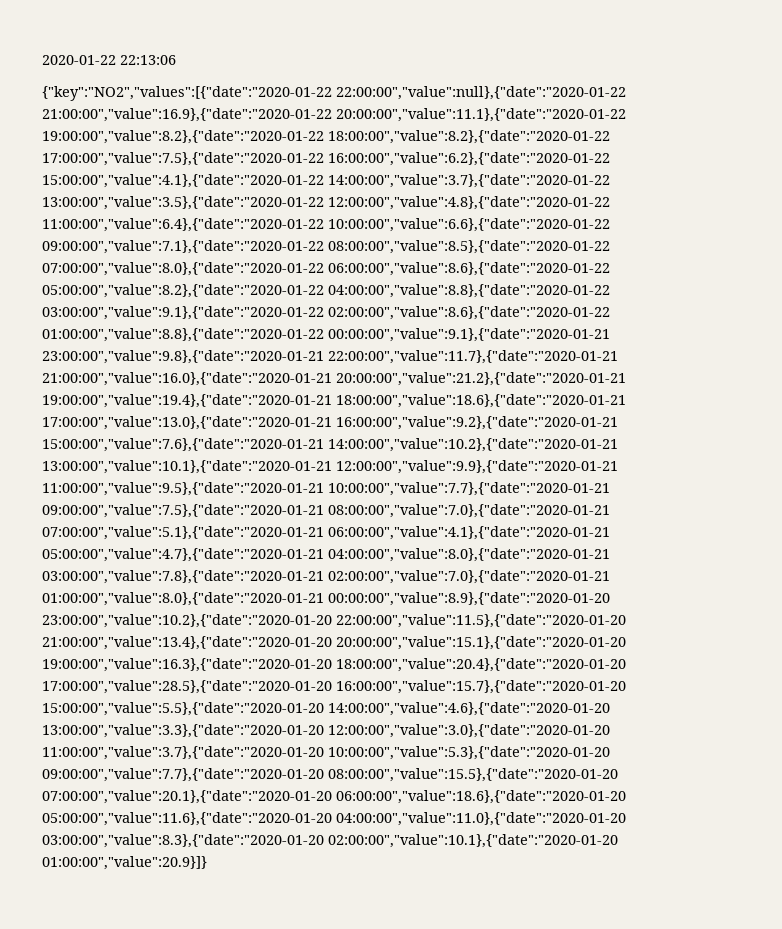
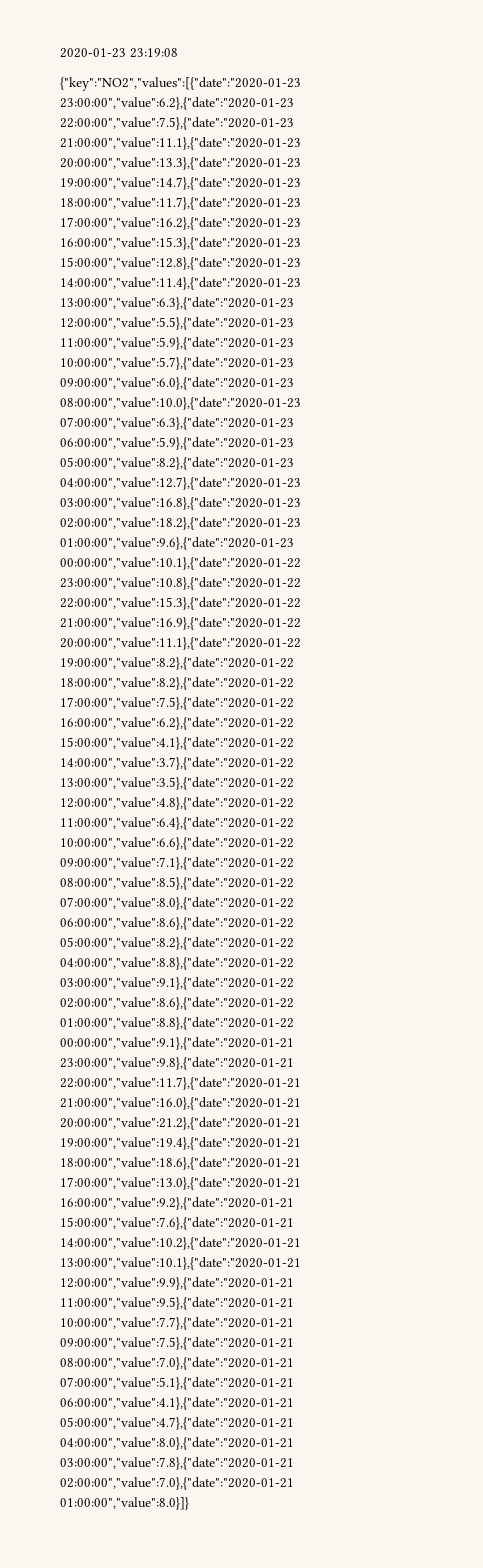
- 2020-01-22 22:13:06
- {"key":"NO2","values":[{"date":"2020-01-22 22:00:00","value":null},{"date":"2020-01-22 21:00:00","value":16.9},{"date":"2020-01-22 20:00:00","value":11.1},{"date":"2020-01-22 19:00:00","value":8.2},{"date":"2020-01-22 18:00:00","value":8.2},{"date":"2020-01-22 17:00:00","value":7.5},{"date":"2020-01-22 16:00:00","value":6.2},{"date":"2020-01-22 15:00:00","value":4.1},{"date":"2020-01-22 14:00:00","value":3.7},{"date":"2020-01-22 13:00:00","value":3.5},{"date":"2020-01-22 12:00:00","value":4.8},{"date":"2020-01-22 11:00:00","value":6.4},{"date":"2020-01-22 10:00:00","value":6.6},{"date":"2020-01-22 09:00:00","value":7.1},{"date":"2020-01-22 08:00:00","value":8.5},{"date":"2020-01-22 07:00:00","value":8.0},{"date":"2020-01-22 06:00:00","value":8.6},{"date":"2020-01-22 05:00:00","value":8.2},{"date":"2020-01-22 04:00:00","value":8.8},{"date":"2020-01-22 03:00:00","value":9.1},{"date":"2020-01-22 02:00:00","value":8.6},{"date":"2020-01-22 01:00:00","value":8.8},{"date":"2020-01-22 00:00:00","value":9.1},{"date":"2020-01-21 23:00:00","value":9.8},{"date":"2020-01-21 22:00:00","value":11.7},{"date":"2020-01-21 21:00:00","value":16.0},{"date":"2020-01-21 20:00:00","value":21.2},{"date":"2020-01-21 19:00:00","value":19.4},{"date":"2020-01-21 18:00:00","value":18.6},{"date":"2020-01-21 17:00:00","value":13.0},{"date":"2020-01-21 16:00:00","value":9.2},{"date":"2020-01-21 15:00:00","value":7.6},{"date":"2020-01-21 14:00:00","value":10.2},{"date":"2020-01-21 13:00:00","value":10.1},{"date":"2020-01-21 12:00:00","value":9.9},{"date":"2020-01-21 11:00:00","value":9.5},{"date":"2020-01-21 10:00:00","value":7.7},{"date":"2020-01-21 09:00:00","value":7.5},{"date":"2020-01-21 08:00:00","value":7.0},{"date":"2020-01-21 07:00:00","value":5.1},{"date":"2020-01-21 06:00:00","value":4.1},{"date":"2020-01-21 05:00:00","value":4.7},{"date":"2020-01-21 04:00:00","value":8.0},{"date":"2020-01-21 03:00:00","value":7.8},{"date":"2020-01-21 02:00:00","value":7.0},{"date":"2020-01-21 01:00:00","value":8.0},{"date":"2020-01-21 00:00:00","value":8.9},{"date":"2020-01-20 23:00:00","value":10.2},{"date":"2020-01-20 22:00:00","value":11.5},{"date":"2020-01-20 21:00:00","value":13.4},{"date":"2020-01-20 20:00:00","value":15.1},{"date":"2020-01-20 19:00:00","value":16.3},{"date":"2020-01-20 18:00:00","value":20.4},{"date":"2020-01-20 17:00:00","value":28.5},{"date":"2020-01-20 16:00:00","value":15.7},{"date":"2020-01-20 15:00:00","value":5.5},{"date":"2020-01-20 14:00:00","value":4.6},{"date":"2020-01-20 13:00:00","value":3.3},{"date":"2020-01-20 12:00:00","value":3.0},{"date":"2020-01-20 11:00:00","value":3.7},{"date":"2020-01-20 10:00:00","value":5.3},{"date":"2020-01-20 09:00:00","value":7.7},{"date":"2020-01-20 08:00:00","value":15.5},{"date":"2020-01-20 07:00:00","value":20.1},{"date":"2020-01-20 06:00:00","value":18.6},{"date":"2020-01-20 05:00:00","value":11.6},{"date":"2020-01-20 04:00:00","value":11.0},{"date":"2020-01-20 03:00:00","value":8.3},{"date":"2020-01-20 02:00:00","value":10.1},{"date":"2020-01-20 01:00:00","value":20.9}]}
+ 2020-01-23 23:19:08
+ {"key":"NO2","values":[{"date":"2020-01-23 23:00:00","value":6.2},{"date":"2020-01-23 22:00:00","value":7.5},{"date":"2020-01-23 21:00:00","value":11.1},{"date":"2020-01-23 20:00:00","value":13.3},{"date":"2020-01-23 19:00:00","value":14.7},{"date":"2020-01-23 18:00:00","value":11.7},{"date":"2020-01-23 17:00:00","value":16.2},{"date":"2020-01-23 16:00:00","value":15.3},{"date":"2020-01-23 15:00:00","value":12.8},{"date":"2020-01-23 14:00:00","value":11.4},{"date":"2020-01-23 13:00:00","value":6.3},{"date":"2020-01-23 12:00:00","value":5.5},{"date":"2020-01-23 11:00:00","value":5.9},{"date":"2020-01-23 10:00:00","value":5.7},{"date":"2020-01-23 09:00:00","value":6.0},{"date":"2020-01-23 08:00:00","value":10.0},{"date":"2020-01-23 07:00:00","value":6.3},{"date":"2020-01-23 06:00:00","value":5.9},{"date":"2020-01-23 05:00:00","value":8.2},{"date":"2020-01-23 04:00:00","value":12.7},{"date":"2020-01-23 03:00:00","value":16.8},{"date":"2020-01-23 02:00:00","value":18.2},{"date":"2020-01-23 01:00:00","value":9.6},{"date":"2020-01-23 00:00:00","value":10.1},{"date":"2020-01-22 23:00:00","value":10.8},{"date":"2020-01-22 22:00:00","value":15.3},{"date":"2020-01-22 21:00:00","value":16.9},{"date":"2020-01-22 20:00:00","value":11.1},{"date":"2020-01-22 19:00:00","value":8.2},{"date":"2020-01-22 18:00:00","value":8.2},{"date":"2020-01-22 17:00:00","value":7.5},{"date":"2020-01-22 16:00:00","value":6.2},{"date":"2020-01-22 15:00:00","value":4.1},{"date":"2020-01-22 14:00:00","value":3.7},{"date":"2020-01-22 13:00:00","value":3.5},{"date":"2020-01-22 12:00:00","value":4.8},{"date":"2020-01-22 11:00:00","value":6.4},{"date":"2020-01-22 10:00:00","value":6.6},{"date":"2020-01-22 09:00:00","value":7.1},{"date":"2020-01-22 08:00:00","value":8.5},{"date":"2020-01-22 07:00:00","value":8.0},{"date":"2020-01-22 06:00:00","value":8.6},{"date":"2020-01-22 05:00:00","value":8.2},{"date":"2020-01-22 04:00:00","value":8.8},{"date":"2020-01-22 03:00:00","value":9.1},{"date":"2020-01-22 02:00:00","value":8.6},{"date":"2020-01-22 01:00:00","value":8.8},{"date":"2020-01-22 00:00:00","value":9.1},{"date":"2020-01-21 23:00:00","value":9.8},{"date":"2020-01-21 22:00:00","value":11.7},{"date":"2020-01-21 21:00:00","value":16.0},{"date":"2020-01-21 20:00:00","value":21.2},{"date":"2020-01-21 19:00:00","value":19.4},{"date":"2020-01-21 18:00:00","value":18.6},{"date":"2020-01-21 17:00:00","value":13.0},{"date":"2020-01-21 16:00:00","value":9.2},{"date":"2020-01-21 15:00:00","value":7.6},{"date":"2020-01-21 14:00:00","value":10.2},{"date":"2020-01-21 13:00:00","value":10.1},{"date":"2020-01-21 12:00:00","value":9.9},{"date":"2020-01-21 11:00:00","value":9.5},{"date":"2020-01-21 10:00:00","value":7.7},{"date":"2020-01-21 09:00:00","value":7.5},{"date":"2020-01-21 08:00:00","value":7.0},{"date":"2020-01-21 07:00:00","value":5.1},{"date":"2020-01-21 06:00:00","value":4.1},{"date":"2020-01-21 05:00:00","value":4.7},{"date":"2020-01-21 04:00:00","value":8.0},{"date":"2020-01-21 03:00:00","value":7.8},{"date":"2020-01-21 02:00:00","value":7.0},{"date":"2020-01-21 01:00:00","value":8.0}]}

